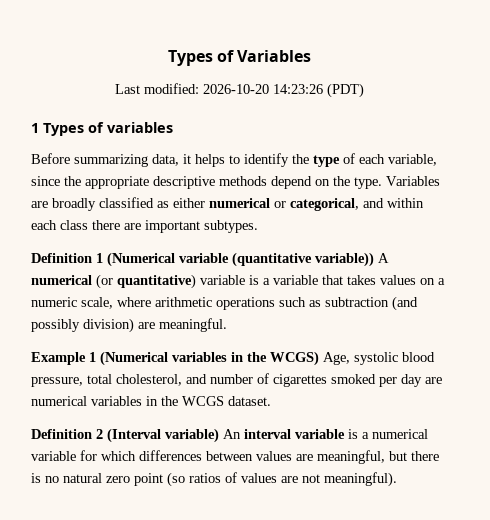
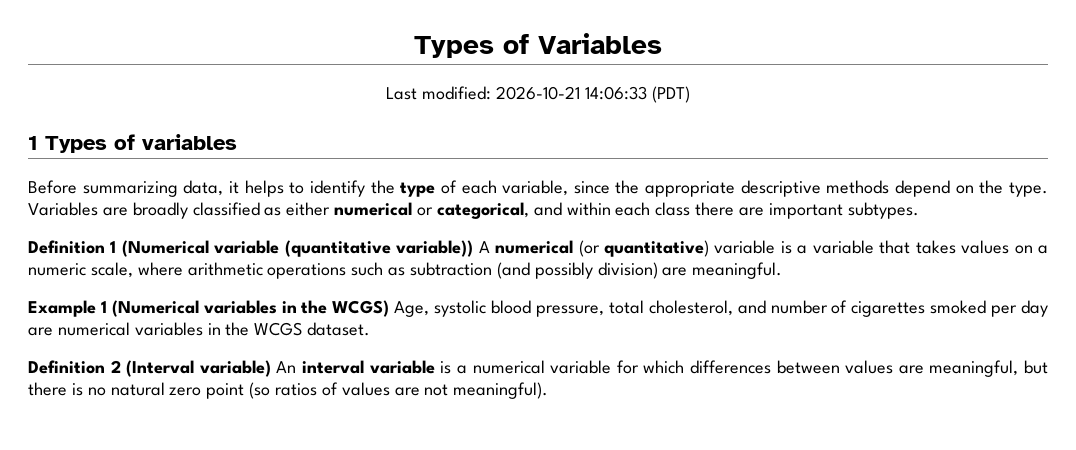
- Last modified: 2026-10-20 14:23:26 (PDT)
+ Last modified: 2026-10-21 14:06:33 (PDT)

